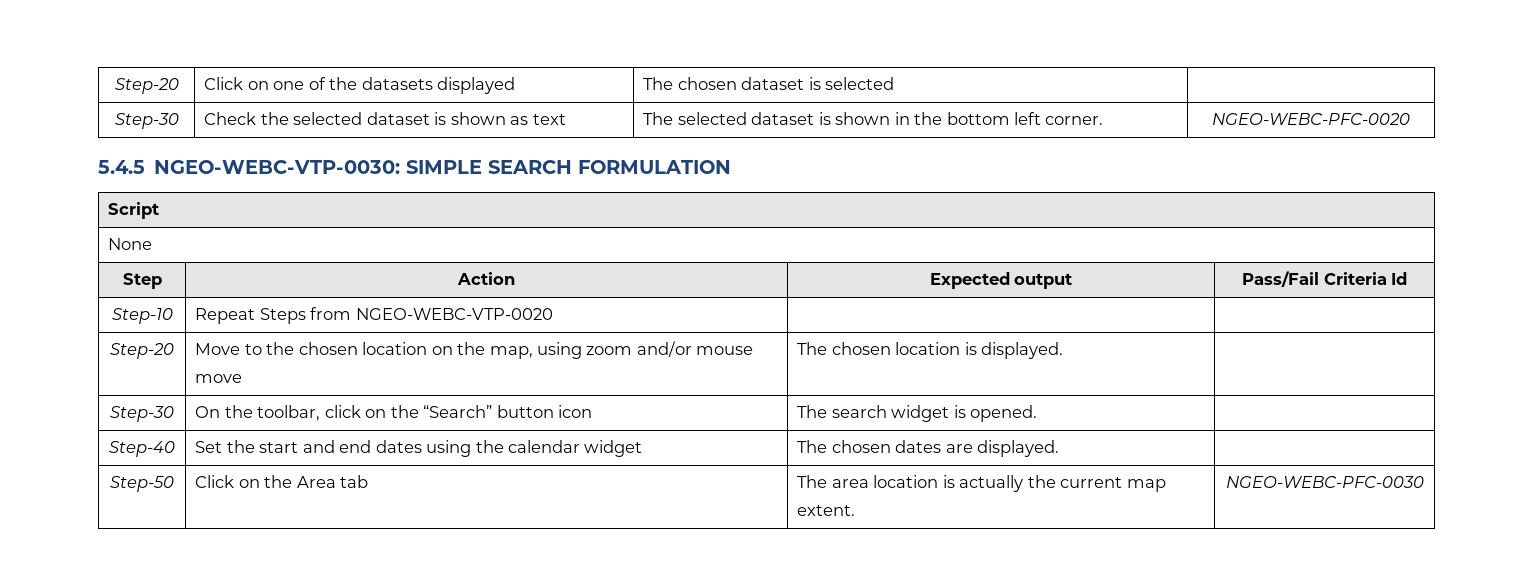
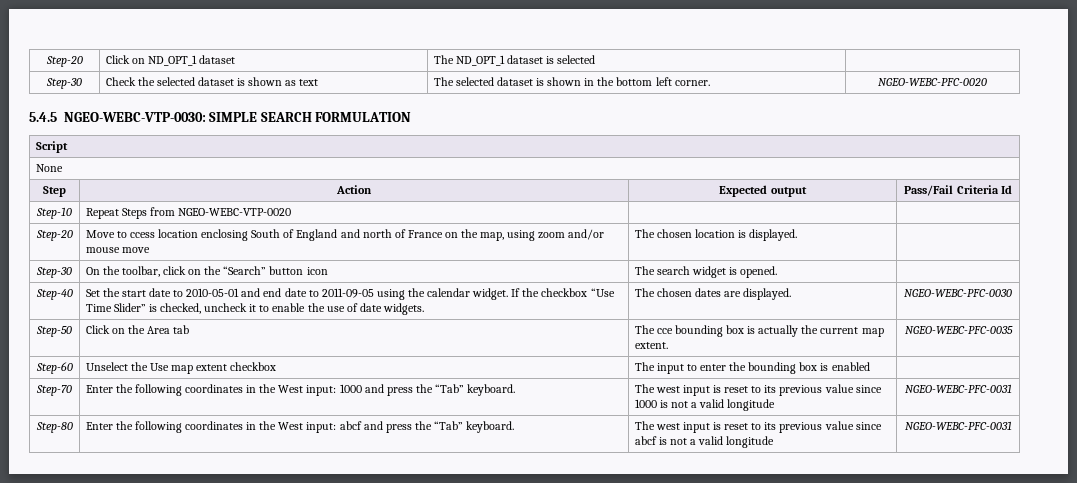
- Step-20 | Click on one of the datasets displayed | The chosen dataset is selected |
+ Step-20 | Click on ND_OPT_1 dataset | The ND_OPT_1 dataset is selected |
- Step-20 | Move to the chosen location on the map, using zoom and/or mouse move | The chosen location is displayed. |
+ Step-20 | Move to ccess location enclosing South of England and north of France on the map, using zoom and/or mouse move | The chosen location is displayed. |
- Step-40 | Set the start and end dates using the calendar widget | The chosen dates are displayed. |
+ Step-40 | Set the start date to 2010-05-01 and end date to 2011-09-05 using the calendar widget. If the checkbox “Use Time Slider” is checked, uncheck it to enable the use of date widgets. | The chosen dates are displayed. | NGEO-WEBC-PFC-0030
- Step-50 | Click on the Area tab | The area location is actually the current map extent. | NGEO-WEBC-PFC-0030
+ Step-50 | Click on the Area tab | The cce bounding box is actually the current map extent. | NGEO-WEBC-PFC-0035
+ Step-60 | Unselect the Use map extent checkbox | The input to enter the bounding box is enabled |
+ Step-70 | Enter the following coordinates in the West input: 1000 and press the “Tab” keyboard. | The west input is reset to its previous value since 1000 is not a valid longitude | NGEO-WEBC-PFC-0031
+ Step-80 | Enter the following coordinates in the West input: abcf and press the “Tab” keyboard. | The west input is reset to its previous value since abcf is not a valid longitude | NGEO-WEBC-PFC-0031

